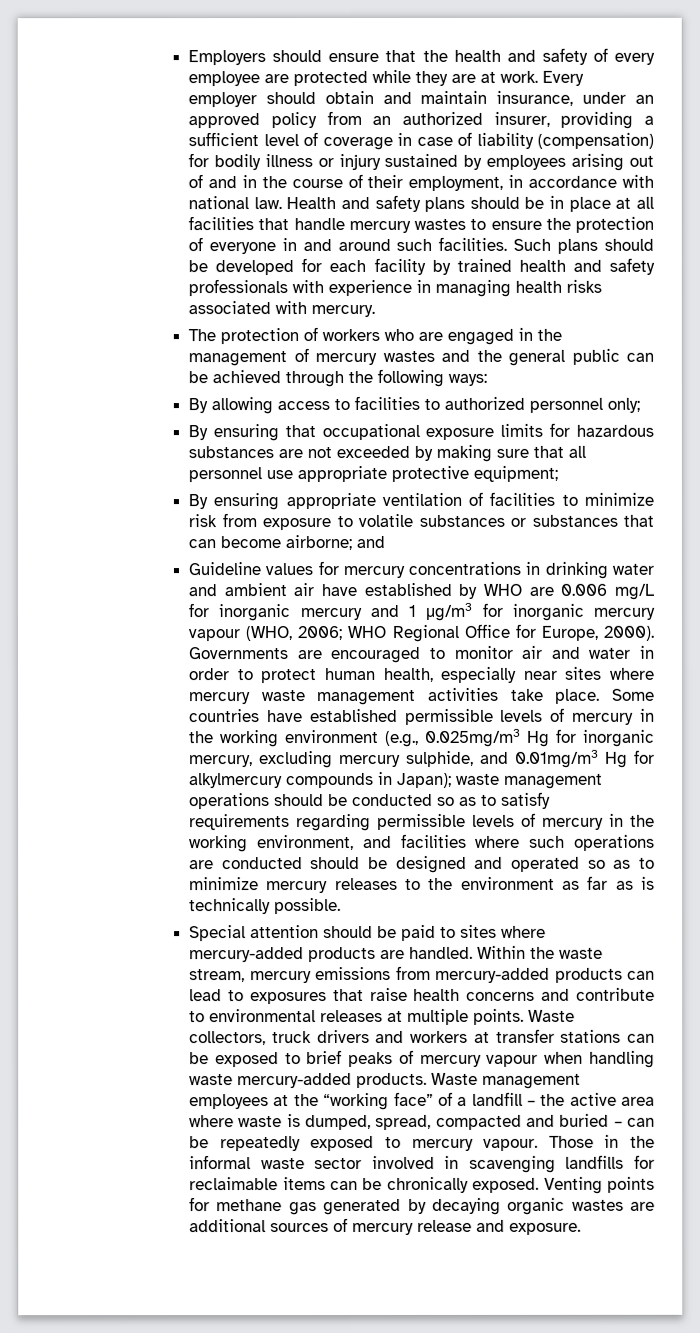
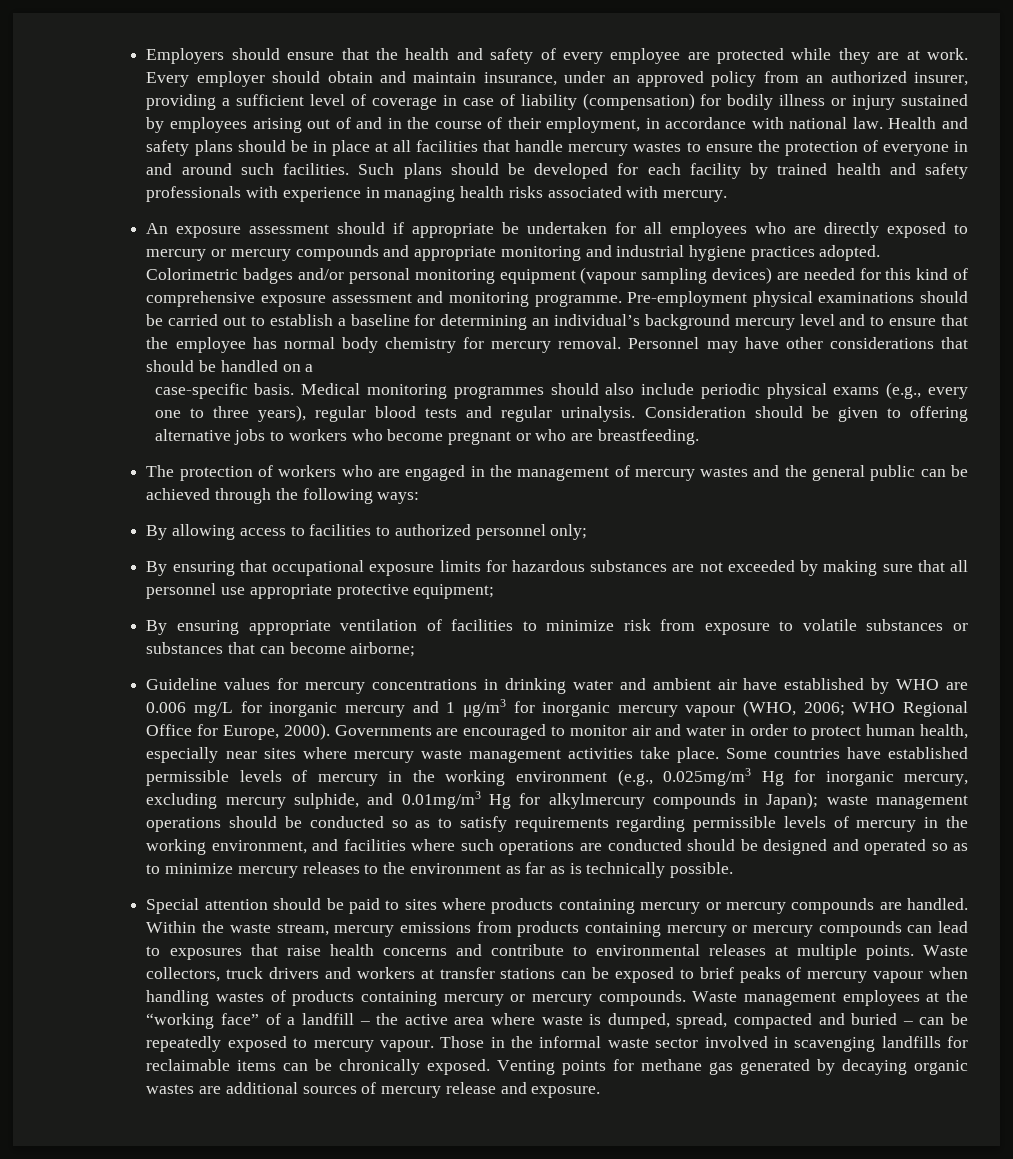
+ An exposure assessment should if appropriate be undertaken for all employees who are directly exposed to mercury or mercury compounds and appropriate monitoring and industrial hygiene practices adopted. Colorimetric badges and/or personal monitoring equipment (vapour sampling devices) are needed for this kind of comprehensive exposure assessment and monitoring programme. Pre-employment physical examinations should be carried out to establish a baseline for determining an individual’s background mercury level and to ensure that the employee has normal body chemistry for mercury removal. Personnel may have other considerations that should be handled on a
+ case-specific basis. Medical monitoring programmes should also include periodic physical exams (e.g., every one to three years), regular blood tests and regular urinalysis. Consideration should be given to offering alternative jobs to workers who become pregnant or who are breastfeeding.
- By ensuring appropriate ventilation of facilities to minimize risk from exposure to volatile substances or substances that can become airborne; and
+ By ensuring appropriate ventilation of facilities to minimize risk from exposure to volatile substances or substances that can become airborne;
- Special attention should be paid to sites where mercury-added products are handled.
+ Special attention should be paid to sites where products containing mercury or mercury compounds are handled.
- Within the waste stream, mercury emissions from mercury-added products can lead to exposures that raise health concerns and contribute to environmental releases at multiple points.
+ Within the waste stream, mercury emissions from products containing mercury or mercury compounds can lead to exposures that raise health concerns and contribute to environmental releases at multiple points.
- Waste collectors, truck drivers and workers at transfer stations can be exposed to brief peaks of mercury vapour when handling waste mercury-added products.
+ Waste collectors, truck drivers and workers at transfer stations can be exposed to brief peaks of mercury vapour when handling wastes of products containing mercury or mercury compounds.

